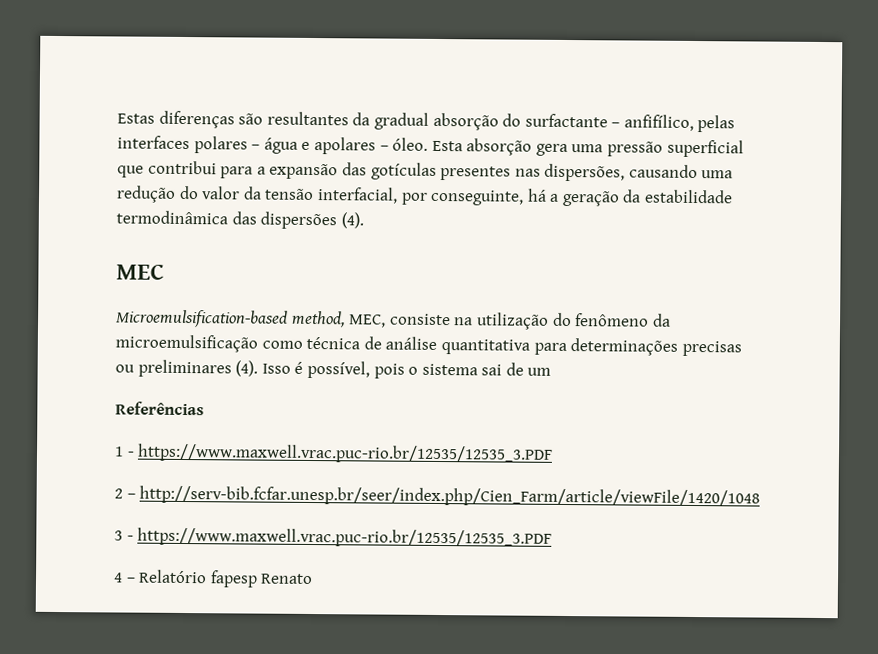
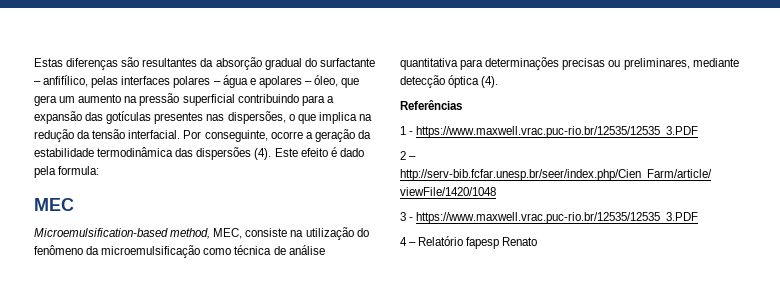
- Estas diferenças são resultantes da gradual absorção do surfactante – anfifílico, pelas interfaces polares – água e apolares – óleo. Esta absorção gera uma pressão superficial que contribui para a expansão das gotículas presentes nas dispersões, causando uma redução do valor da tensão interfacial, por conseguinte, há a geração da estabilidade termodinâmica das dispersões (4).
+ Estas diferenças são resultantes da absorção gradual do surfactante – anfifílico, pelas interfaces polares – água e apolares – óleo, que gera um aumento na pressão superficial contribuindo para a expansão das gotículas presentes nas dispersões, o que implica na redução da tensão interfacial. Por conseguinte, ocorre a geração da estabilidade termodinâmica das dispersões (4). Este efeito é dado pela formula:
- Microemulsification-based method, MEC, consiste na utilização do fenômeno da microemulsificação como técnica de análise quantitativa para determinações precisas ou preliminares (4). Isso é possível, pois o sistema sai de um
+ Microemulsification-based method, MEC, consiste na utilização do fenômeno da microemulsificação como técnica de análise quantitativa para determinações precisas ou preliminares, mediante detecção óptica (4).

